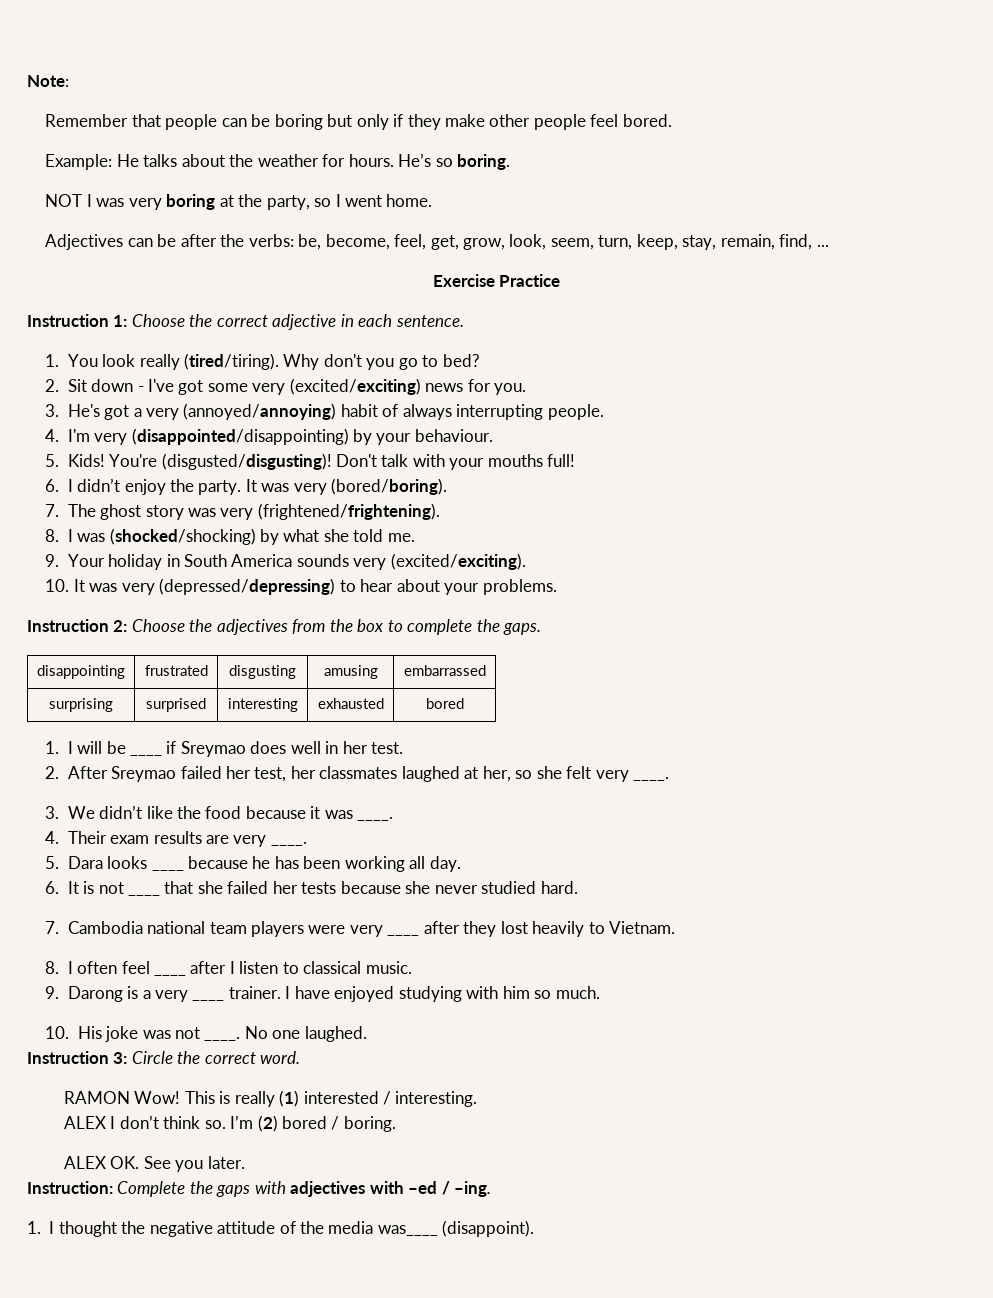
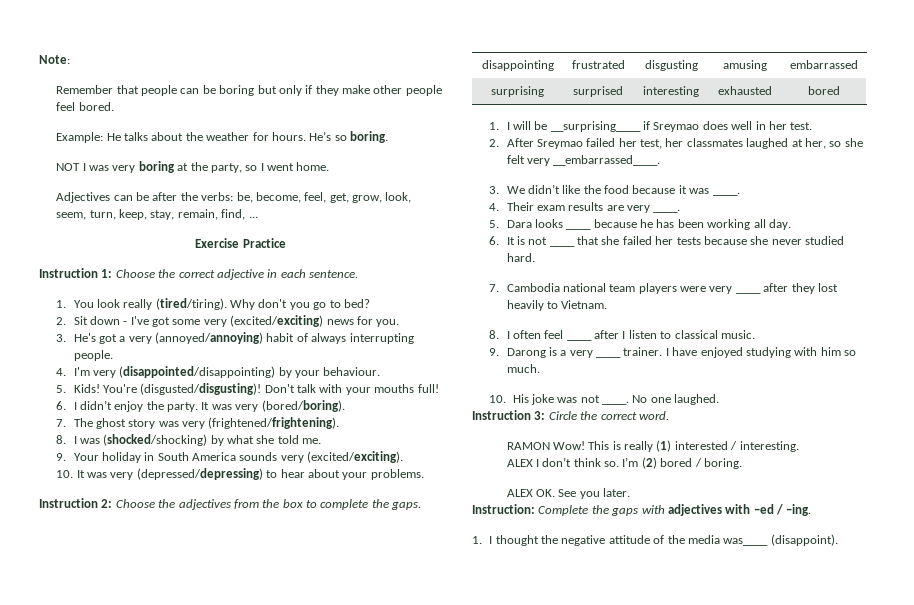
- 1. I will be ____ if Sreymao does well in her test.
+ 1. I will be __surprising____ if Sreymao does well in her test.
- 2. After Sreymao failed her test, her classmates laughed at her, so she felt very ____.
+ 2. After Sreymao failed her test, her classmates laughed at her, so she felt very __embarrassed____.

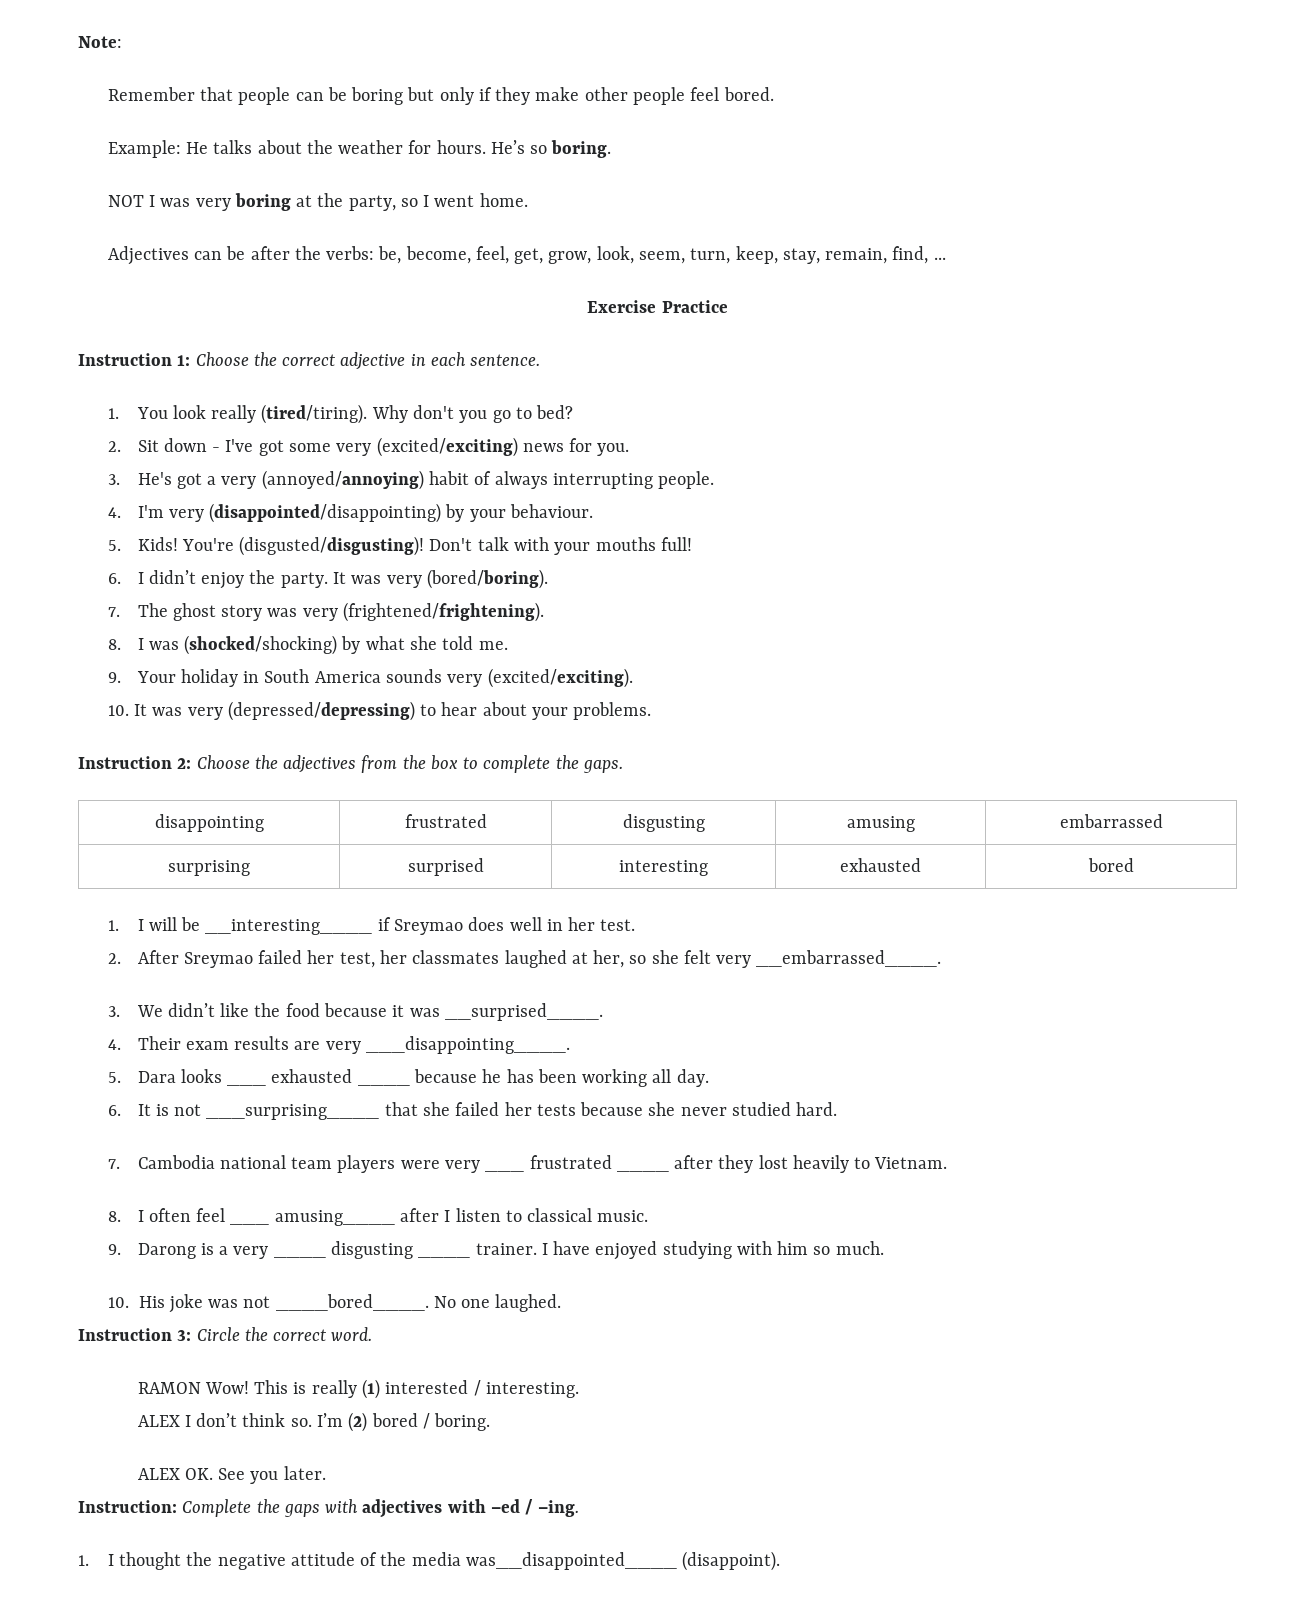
- 1. I will be __surprising____ if Sreymao does well in her test.
+ 1. I will be __interesting____ if Sreymao does well in her test.
- 3. We didn’t like the food because it was ____.
+ 3. We didn’t like the food because it was __surprised____.
- 4. Their exam results are very ____.
+ 4. Their exam results are very ___disappointing____.
- 5. Dara looks ____ because he has been working all day.
+ 5. Dara looks ___ exhausted ____ because he has been working all day.
- 6. It is not ____ that she failed her tests because she never studied hard.
+ 6. It is not ___surprising____ that she failed her tests because she never studied hard.
- 7. Cambodia national team players were very ____ after they lost heavily to Vietnam.
+ 7. Cambodia national team players were very ___ frustrated ____ after they lost heavily to Vietnam.
- 8. I often feel ____ after I listen to classical music.
+ 8. I often feel ___ amusing____ after I listen to classical music.
- 9. Darong is a very ____ trainer.
+ 9. Darong is a very ____ disgusting ____ trainer.
- 10. His joke was not ____.
+ 10. His joke was not ____bored____.
- 1. I thought the negative attitude of the media was____ (disappoint).
+ 1. I thought the negative attitude of the media was__disappointed____ (disappoint).

